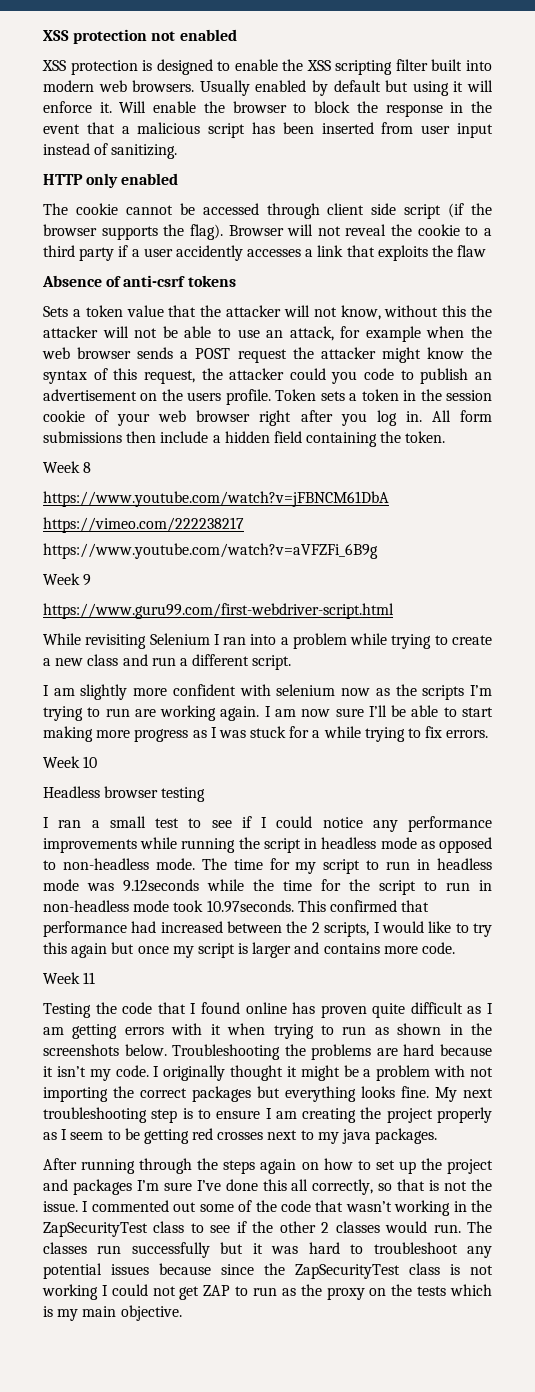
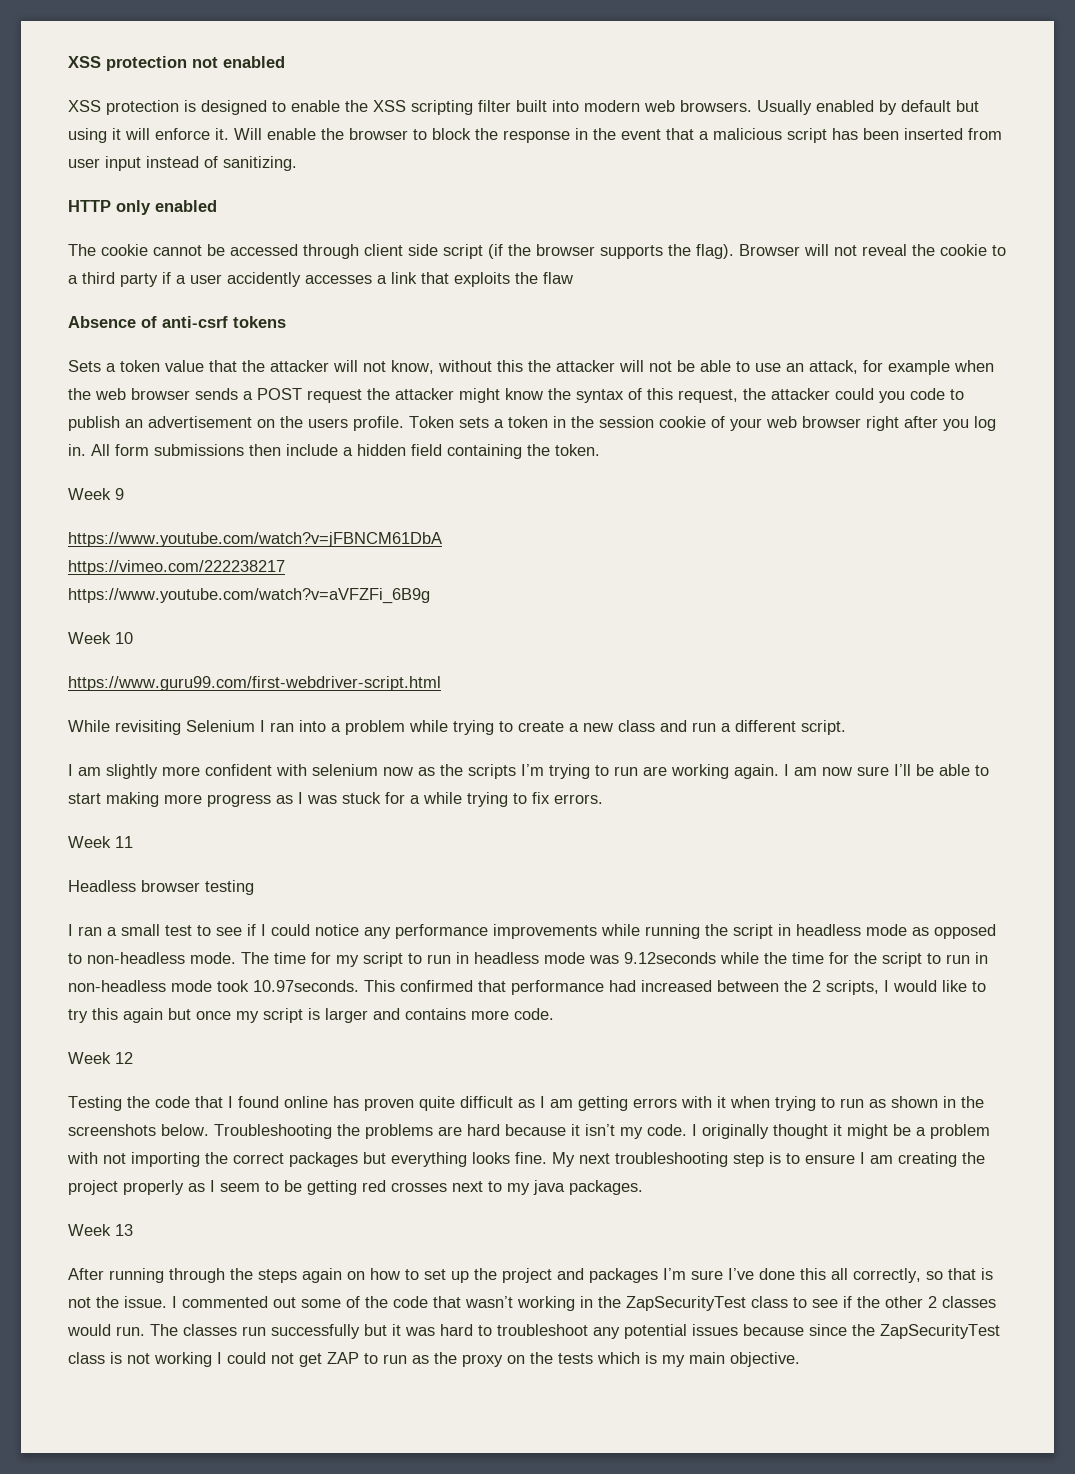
- Week 8
+ Week 9
- Week 9
+ Week 10
- Week 10
+ Week 11
- Week 11
+ Week 12
+ Week 13

